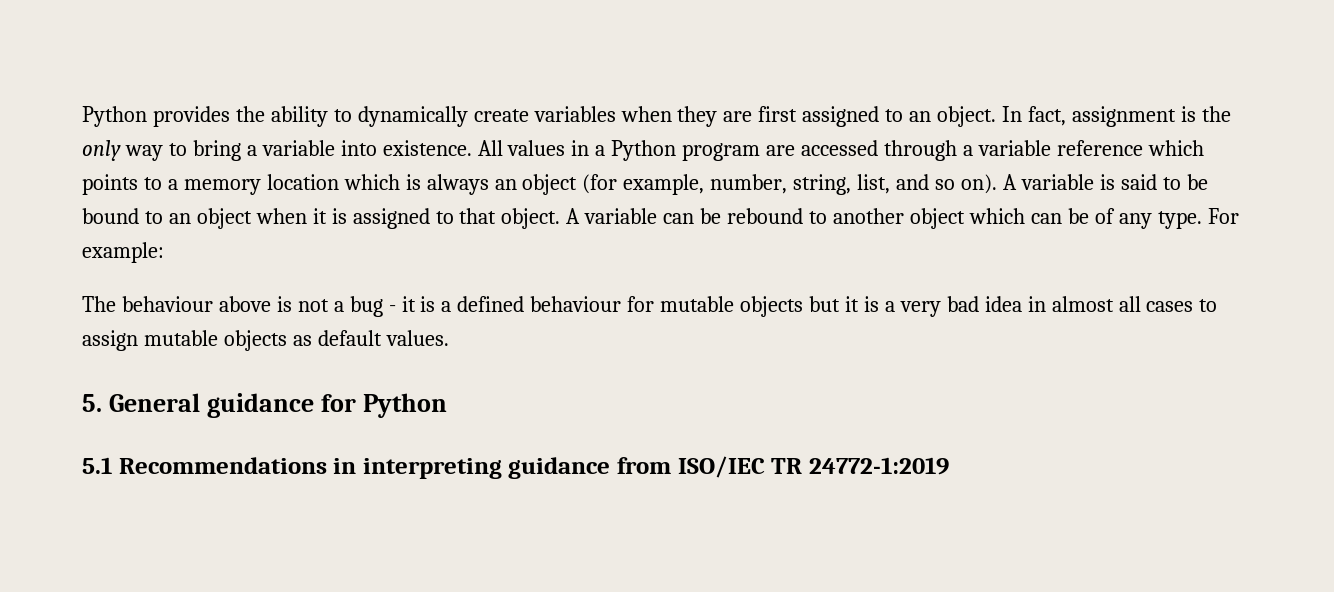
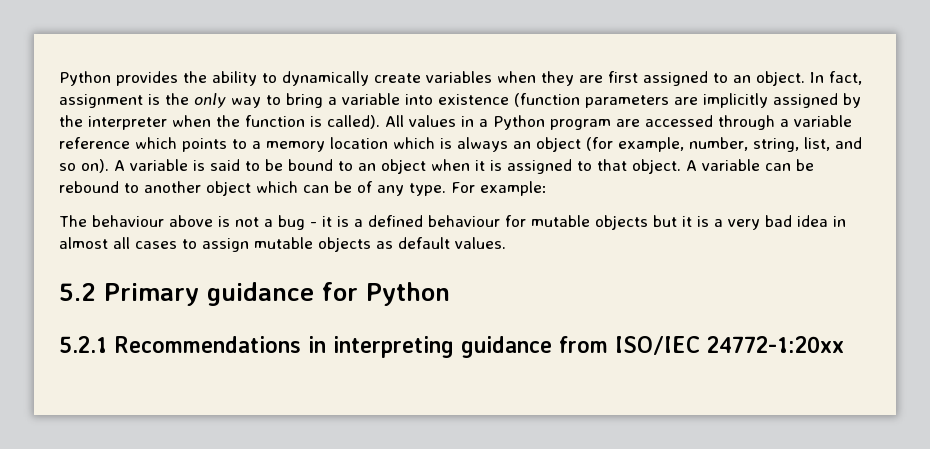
- In fact, assignment is the only way to bring a variable into existence.
+ In fact, assignment is the only way to bring a variable into existence (function parameters are implicitly assigned by the interpreter when the function is called).
- 5. General guidance for Python
+ 5.2 Primary guidance for Python
- 5.1 Recommendations in interpreting guidance from ISO/IEC TR 24772-1:2019
+ 5.2.1 Recommendations in interpreting guidance from ISO/IEC 24772-1:20xx

